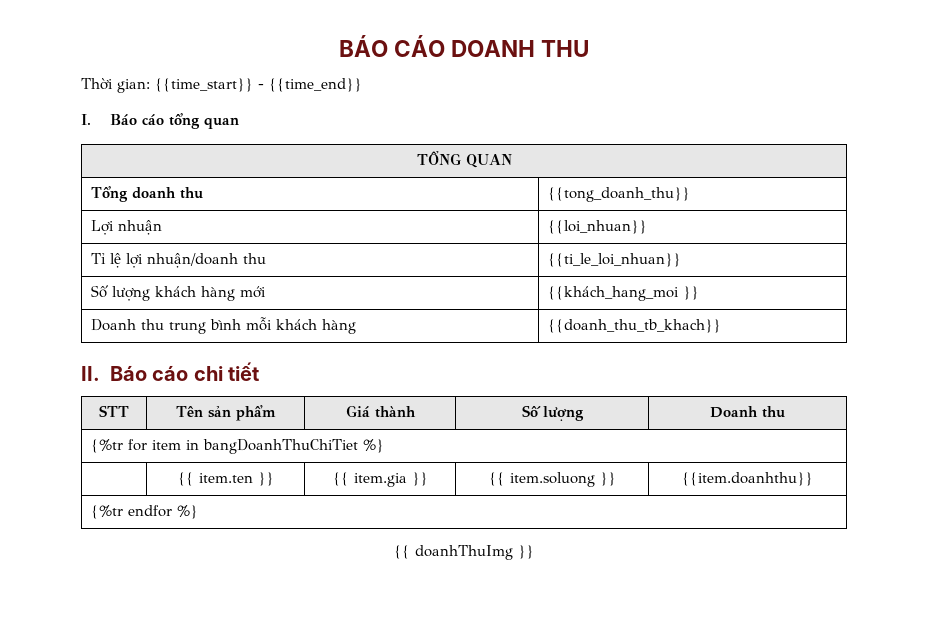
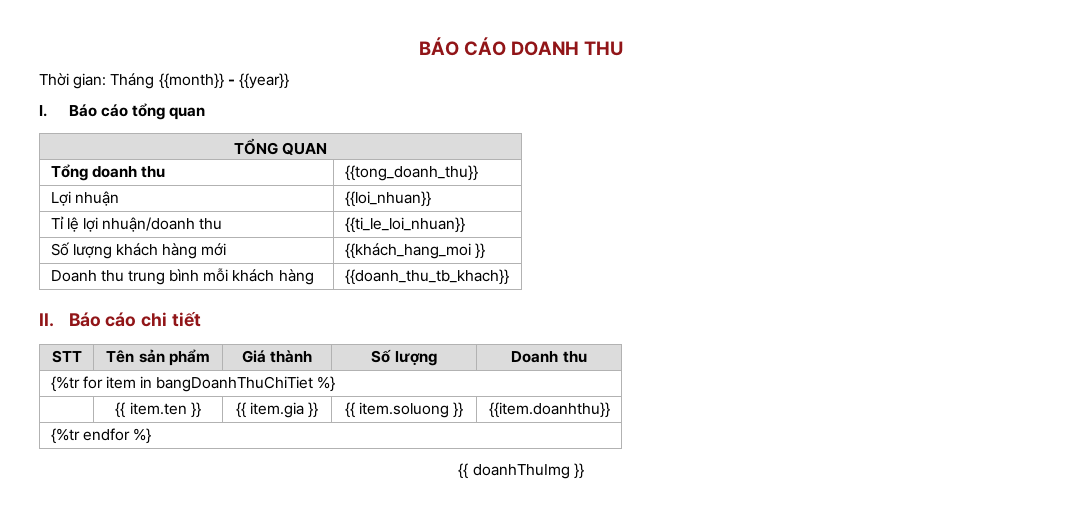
- Thời gian: {{time_start}} - {{time_end}}
+ Thời gian: Tháng {{month}} - {{year}}

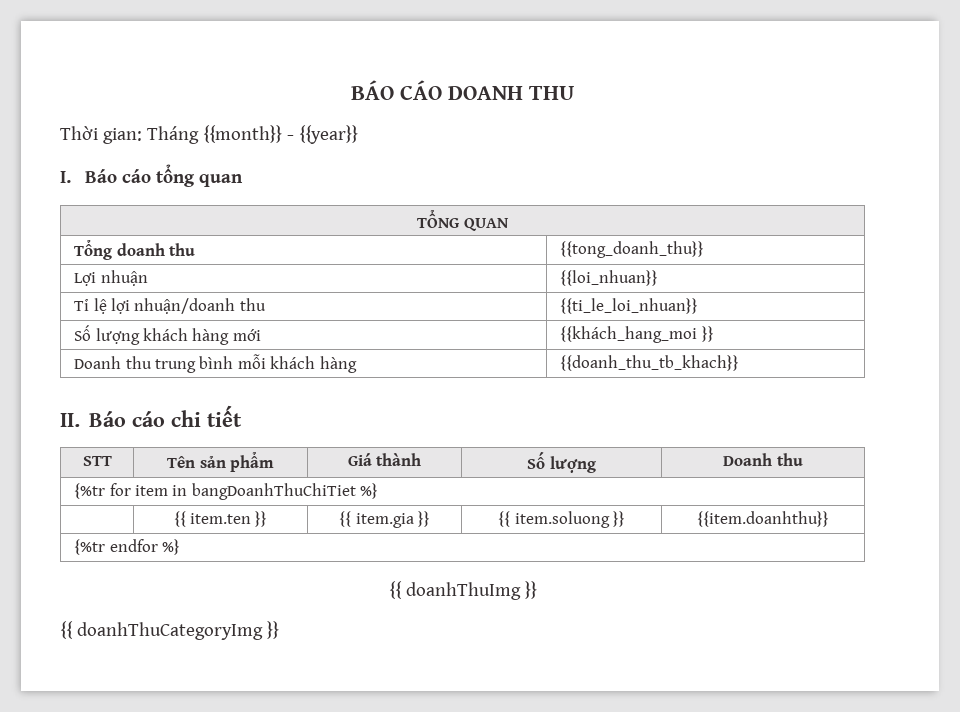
+ {{ doanhThuCategoryImg }}

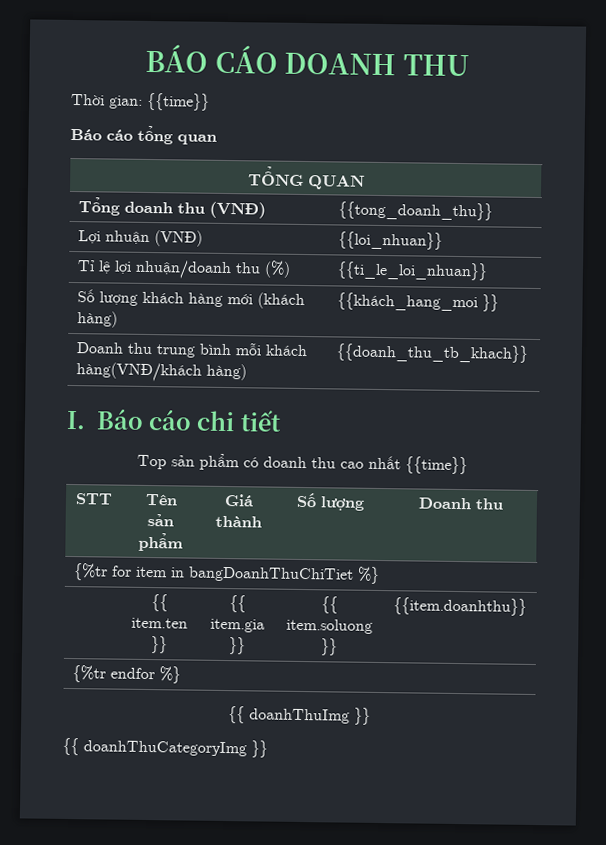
- Thời gian: Tháng {{month}} - {{year}}
- I. Báo cáo tổng quan
+ Thời gian: {{time}}
+ Báo cáo tổng quan
- Tổng doanh thu | {{tong_doanh_thu}}
+ Tổng doanh thu (VNĐ) | {{tong_doanh_thu}}
- Lợi nhuận | {{loi_nhuan}}
+ Lợi nhuận (VNĐ) | {{loi_nhuan}}
- Tỉ lệ lợi nhuận/doanh thu | {{ti_le_loi_nhuan}}
+ Tỉ lệ lợi nhuận/doanh thu (%) | {{ti_le_loi_nhuan}}
- Số lượng khách hàng mới | {{khách_hang_moi }}
+ Số lượng khách hàng mới (khách hàng) | {{khách_hang_moi }}
- Doanh thu trung bình mỗi khách hàng | {{doanh_thu_tb_khach}}
+ Doanh thu trung bình mỗi khách hàng(VNĐ/khách hàng) | {{doanh_thu_tb_khach}}
- II. Báo cáo chi tiết
+ I. Báo cáo chi tiết
+ Top sản phẩm có doanh thu cao nhất {{time}}

